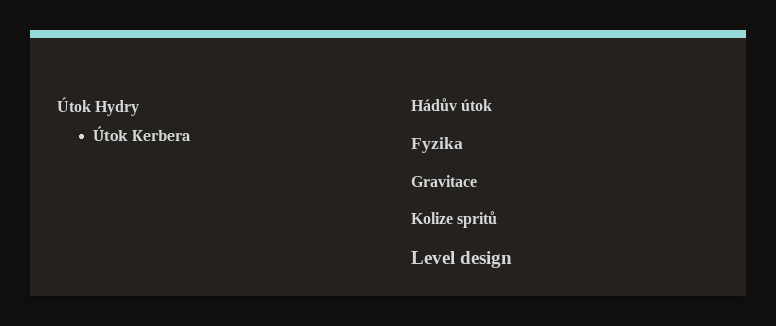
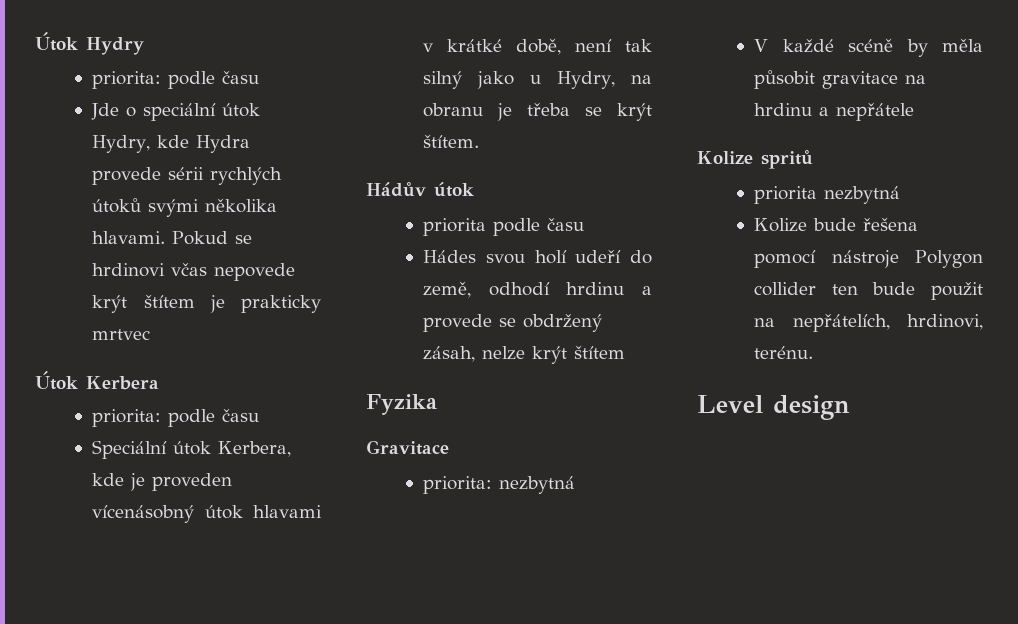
  Útok Hydry
+ priorita: podle času
+ Jde o speciální útok Hydry, kde Hydra provede sérii rychlých útoků svými několika hlavami. Pokud se hrdinovi včas nepovede krýt štítem je prakticky mrtvec
  Útok Kerbera
+ priorita: podle času
+ Speciální útok Kerbera, kde je proveden vícenásobný útok hlavami v krátké době, není tak silný jako u Hydry, na obranu je třeba se krýt štítem.
  Hádův útok
+ priorita podle času
+ Hádes svou holí udeří do země, odhodí hrdinu a provede se obdržený zásah, nelze krýt štítem
  Fyzika
  Gravitace
+ priorita: nezbytná
+ V každé scéně by měla působit gravitace na hrdinu a nepřátele
  Kolize spritů
+ priorita nezbytná
+ Kolize bude řešena pomocí nástroje Polygon collider ten bude použit na nepřátelích, hrdinovi, terénu.

